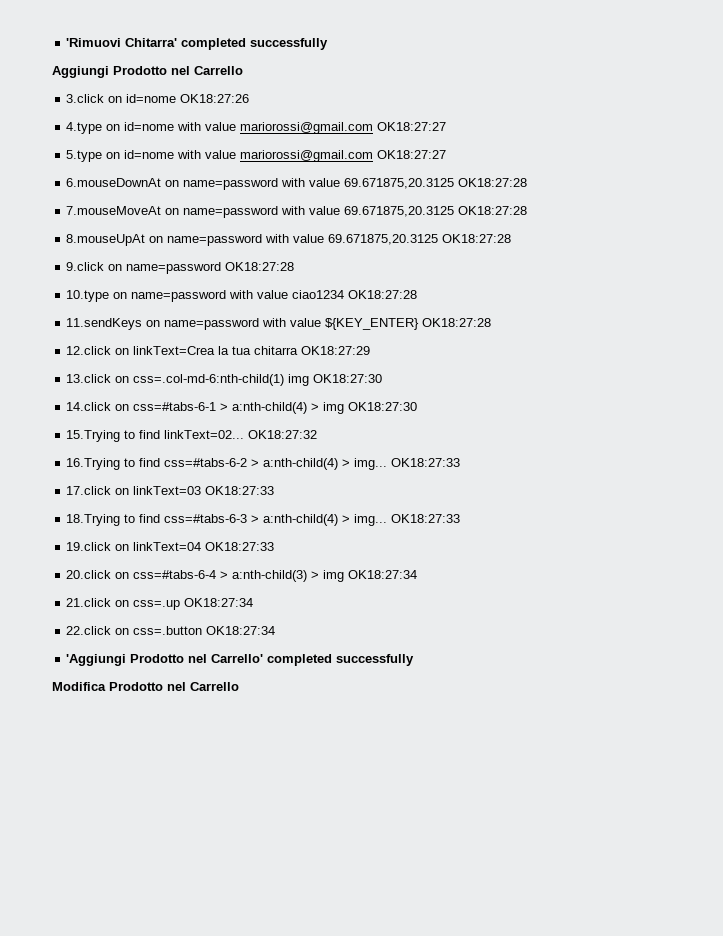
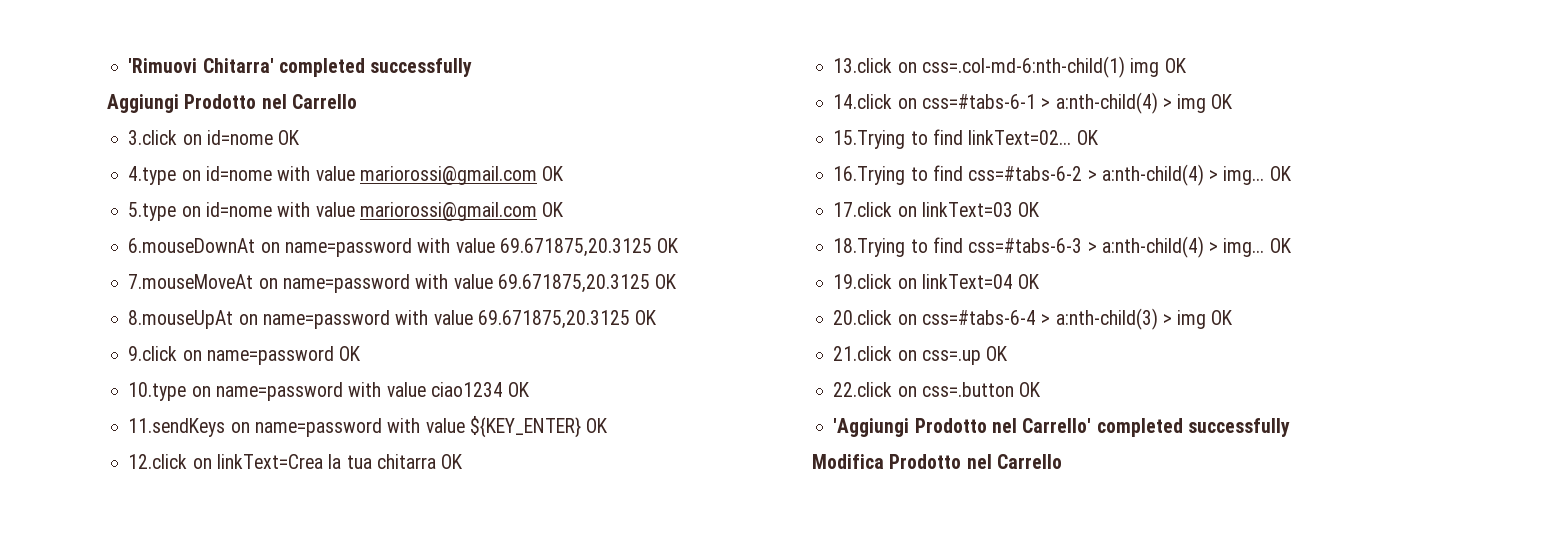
- 3.click on id=nome OK18:27:26
+ 3.click on id=nome OK
- 4.type on id=nome with value mariorossi@gmail.com OK18:27:27
+ 4.type on id=nome with value mariorossi@gmail.com OK
- 5.type on id=nome with value mariorossi@gmail.com OK18:27:27
+ 5.type on id=nome with value mariorossi@gmail.com OK
- 6.mouseDownAt on name=password with value 69.671875,20.3125 OK18:27:28
+ 6.mouseDownAt on name=password with value 69.671875,20.3125 OK
- 7.mouseMoveAt on name=password with value 69.671875,20.3125 OK18:27:28
+ 7.mouseMoveAt on name=password with value 69.671875,20.3125 OK
- 8.mouseUpAt on name=password with value 69.671875,20.3125 OK18:27:28
+ 8.mouseUpAt on name=password with value 69.671875,20.3125 OK
- 9.click on name=password OK18:27:28
+ 9.click on name=password OK
- 10.type on name=password with value ciao1234 OK18:27:28
+ 10.type on name=password with value ciao1234 OK
- 11.sendKeys on name=password with value ${KEY_ENTER} OK18:27:28
+ 11.sendKeys on name=password with value ${KEY_ENTER} OK
- 12.click on linkText=Crea la tua chitarra OK18:27:29
+ 12.click on linkText=Crea la tua chitarra OK
- 13.click on css=.col-md-6:nth-child(1) img OK18:27:30
+ 13.click on css=.col-md-6:nth-child(1) img OK
- 14.click on css=#tabs-6-1 > a:nth-child(4) > img OK18:27:30
+ 14.click on css=#tabs-6-1 > a:nth-child(4) > img OK
- 15.Trying to find linkText=02... OK18:27:32
+ 15.Trying to find linkText=02... OK
- 16.Trying to find css=#tabs-6-2 > a:nth-child(4) > img... OK18:27:33
+ 16.Trying to find css=#tabs-6-2 > a:nth-child(4) > img... OK
- 17.click on linkText=03 OK18:27:33
+ 17.click on linkText=03 OK
- 18.Trying to find css=#tabs-6-3 > a:nth-child(4) > img... OK18:27:33
+ 18.Trying to find css=#tabs-6-3 > a:nth-child(4) > img... OK
- 19.click on linkText=04 OK18:27:33
+ 19.click on linkText=04 OK
- 20.click on css=#tabs-6-4 > a:nth-child(3) > img OK18:27:34
+ 20.click on css=#tabs-6-4 > a:nth-child(3) > img OK
- 21.click on css=.up OK18:27:34
+ 21.click on css=.up OK
- 22.click on css=.button OK18:27:34
+ 22.click on css=.button OK

